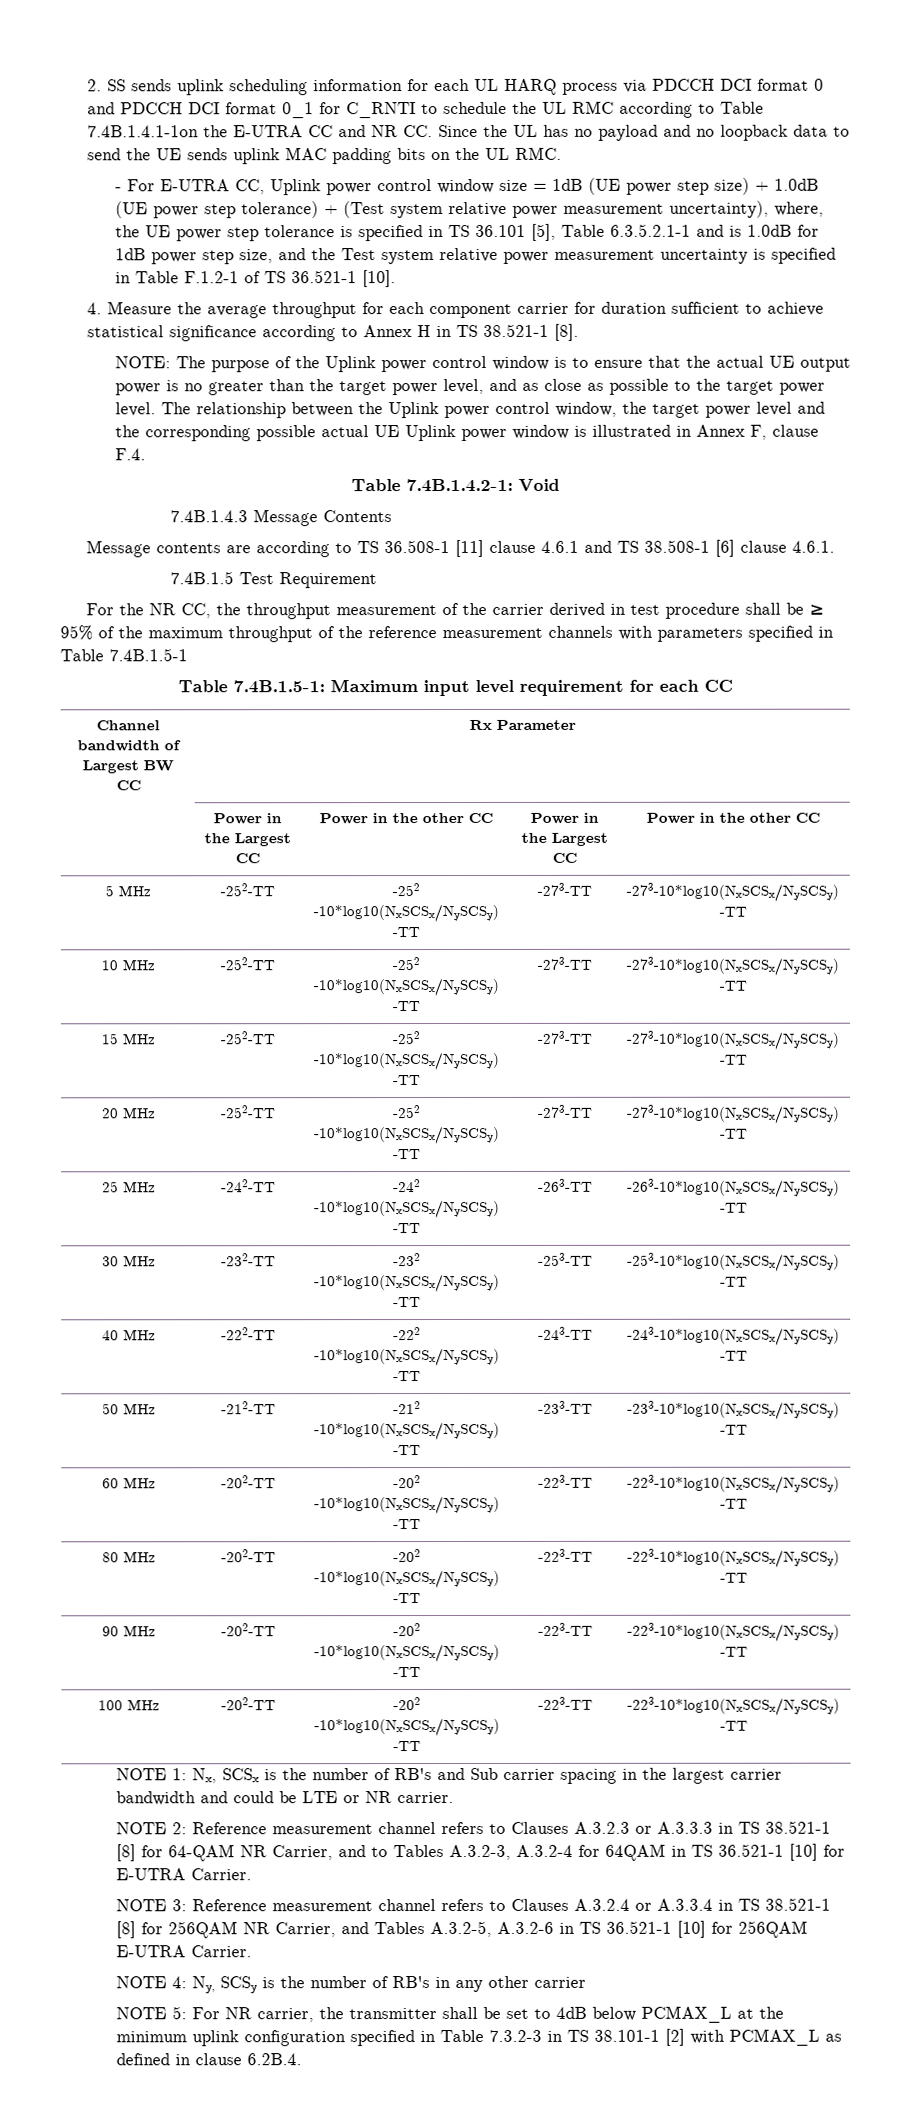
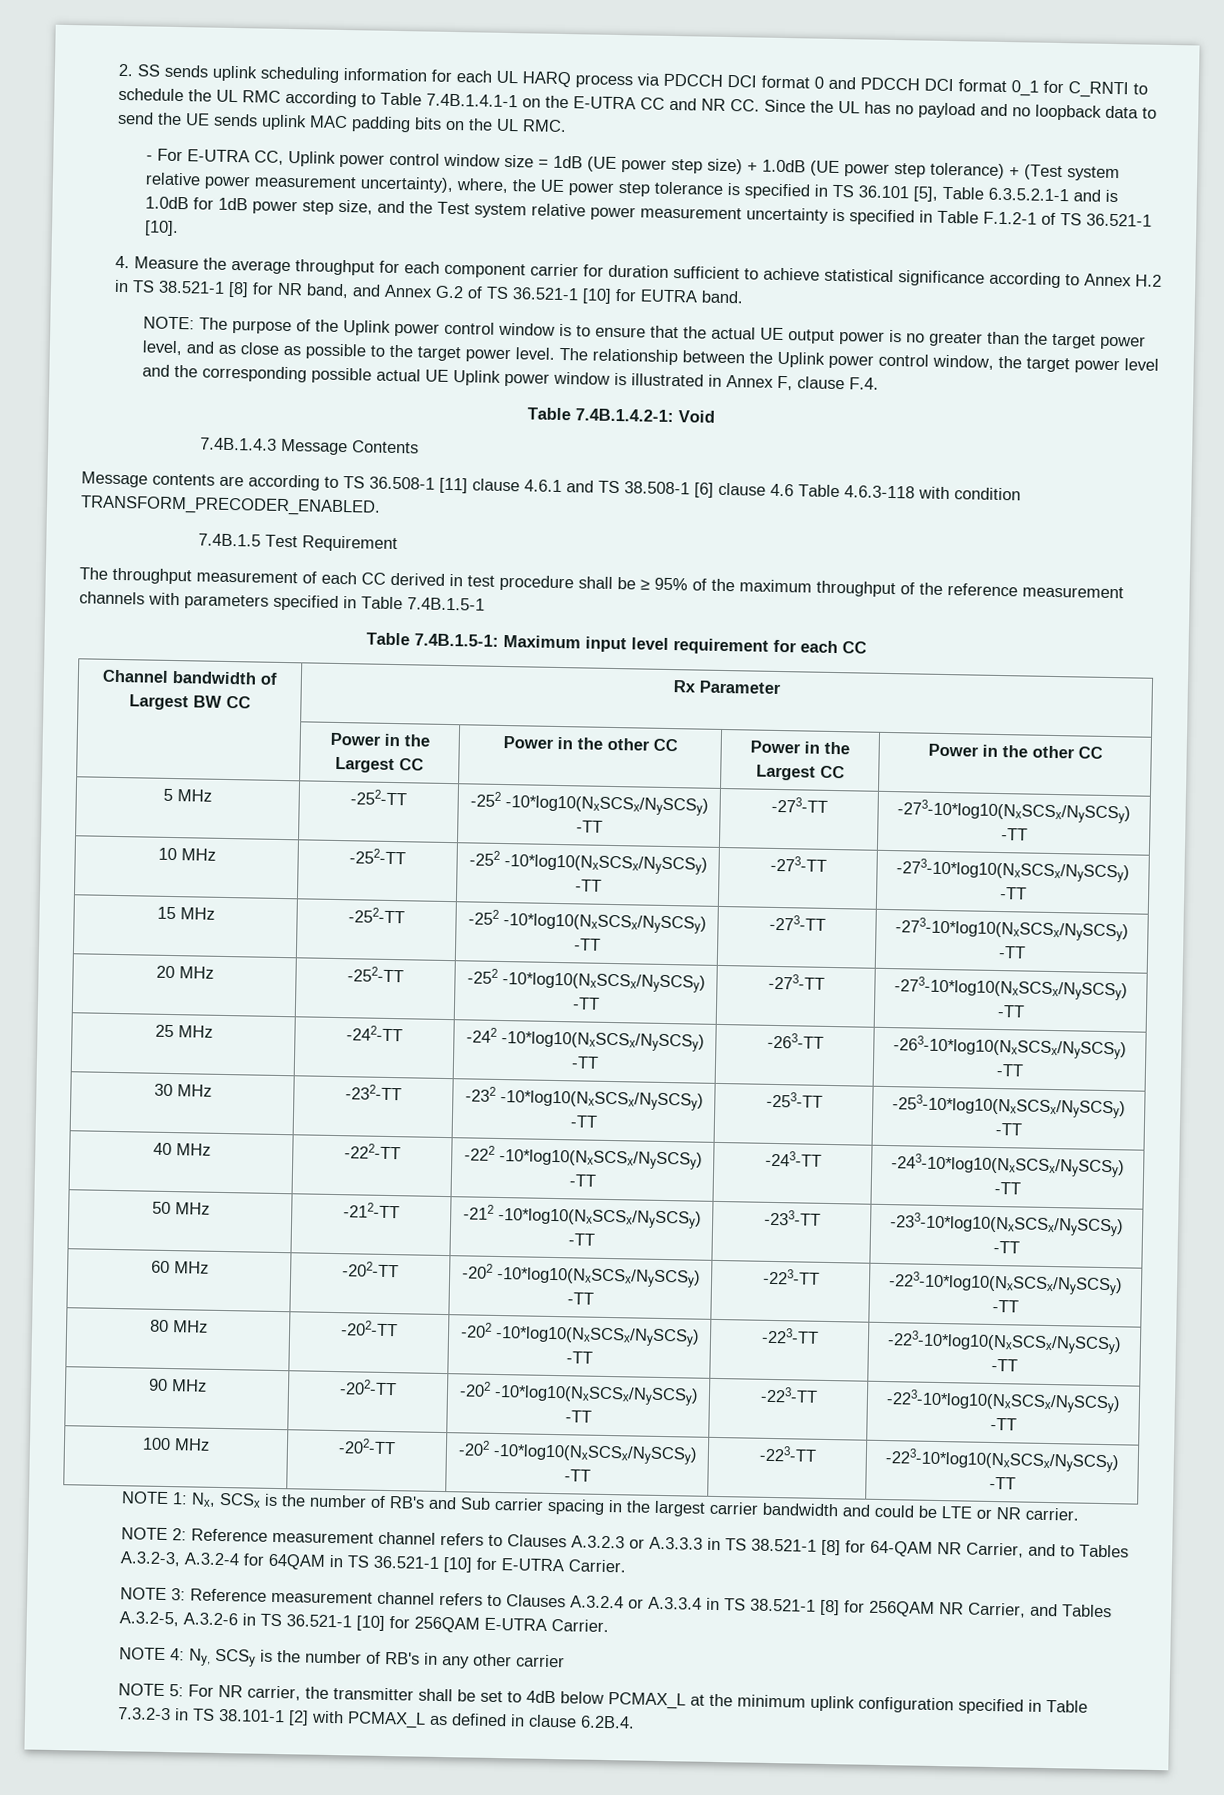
- 2. SS sends uplink scheduling information for each UL HARQ process via PDCCH DCI format 0 and PDCCH DCI format 0_1 for C_RNTI to schedule the UL RMC according to Table 7.4B.1.4.1-1on the E-UTRA CC and NR CC. Since the UL has no payload and no loopback data to send the UE sends uplink MAC padding bits on the UL RMC.
+ 2. SS sends uplink scheduling information for each UL HARQ process via PDCCH DCI format 0 and PDCCH DCI format 0_1 for C_RNTI to schedule the UL RMC according to Table 7.4B.1.4.1-1 on the E-UTRA CC and NR CC. Since the UL has no payload and no loopback data to send the UE sends uplink MAC padding bits on the UL RMC.
- 4. Measure the average throughput for each component carrier for duration sufficient to achieve statistical significance according to Annex H in TS 38.521-1 [8].
+ 4. Measure the average throughput for each component carrier for duration sufficient to achieve statistical significance according to Annex H.2 in TS 38.521-1 [8] for NR band, and Annex G.2 of TS 36.521-1 [10] for EUTRA band.
- Message contents are according to TS 36.508-1 [11] clause 4.6.1 and TS 38.508-1 [6] clause 4.6.1.
+ Message contents are according to TS 36.508-1 [11] clause 4.6.1 and TS 38.508-1 [6] clause 4.6 Table 4.6.3-118 with condition TRANSFORM_PRECODER_ENABLED.
  7.4B.1.5 Test Requirement
- For the NR CC, the throughput measurement of the carrier derived in test procedure shall be ≥ 95% of the maximum throughput of the reference measurement channels with parameters specified in Table 7.4B.1.5-1
+ The throughput measurement of each CC derived in test procedure shall be ≥ 95% of the maximum throughput of the reference measurement channels with parameters specified in Table 7.4B.1.5-1

